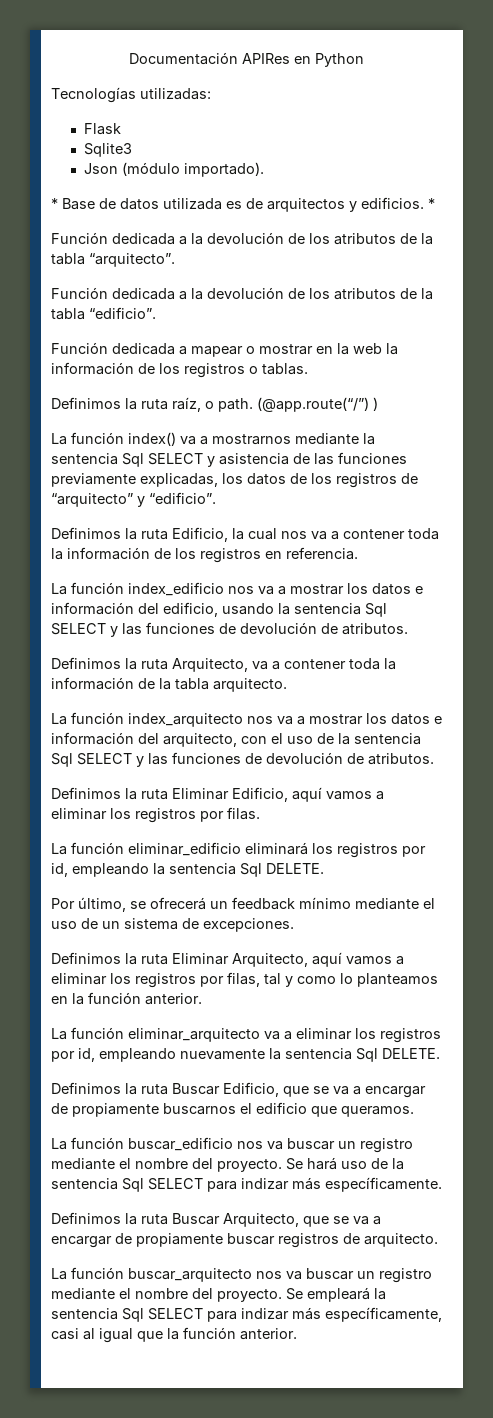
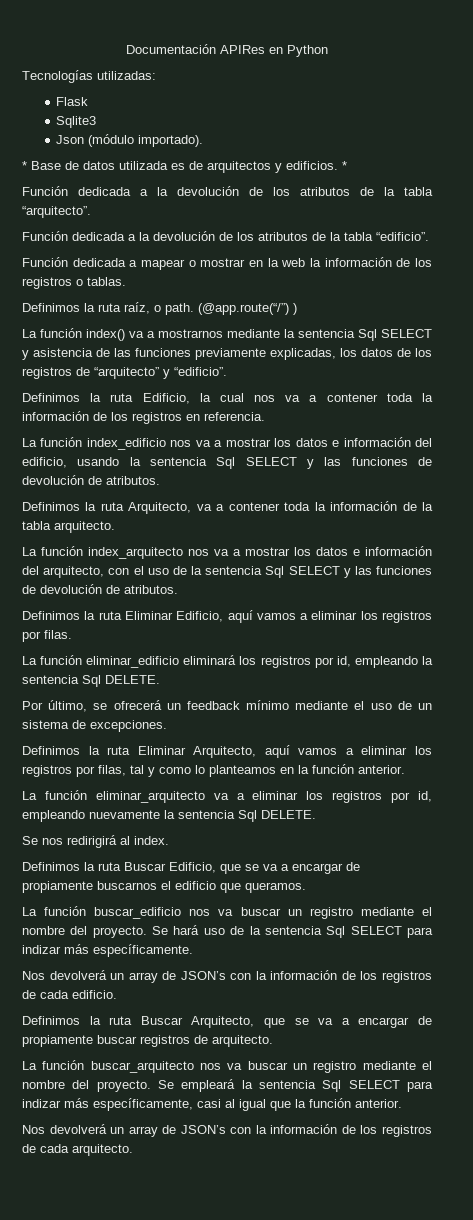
+ Se nos redirigirá al index.
+ Nos devolverá un array de JSON’s con la información de los registros de cada edificio.
+ Nos devolverá un array de JSON’s con la información de los registros de cada arquitecto.

